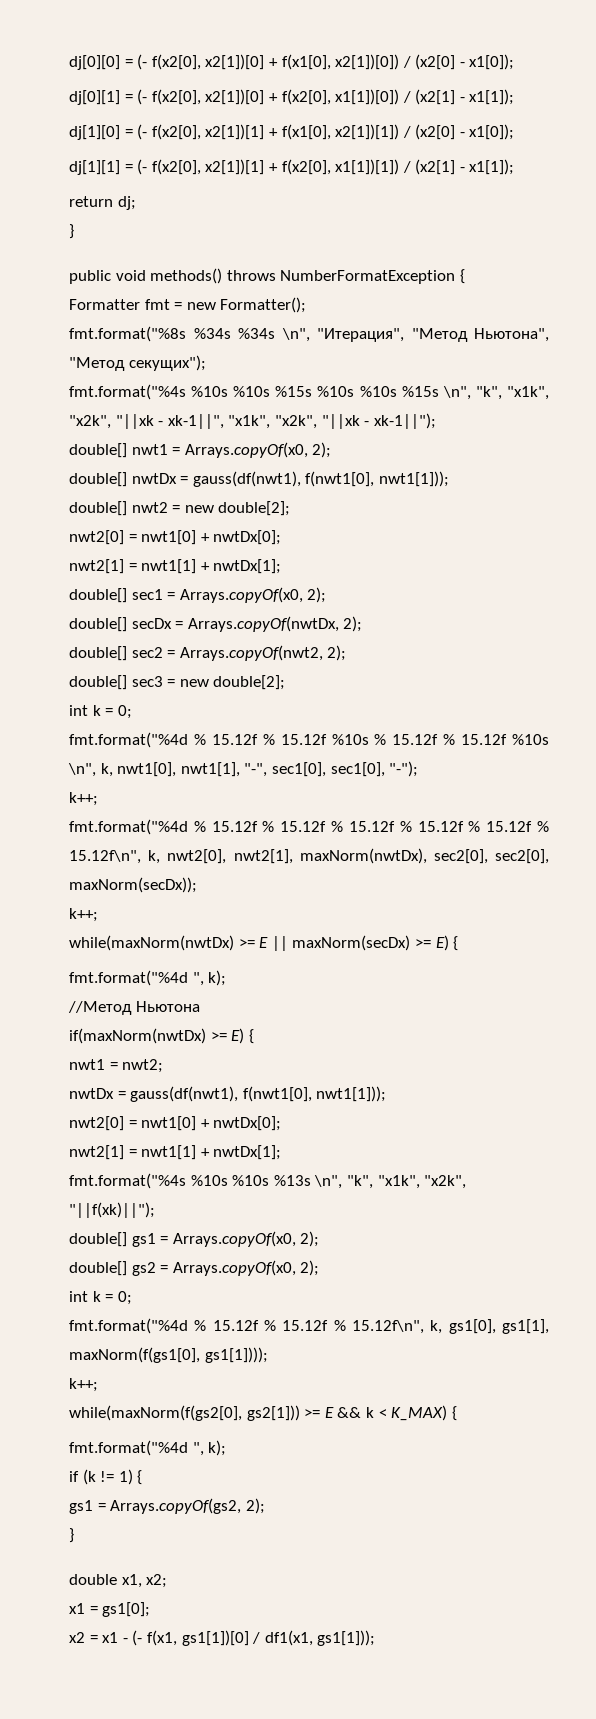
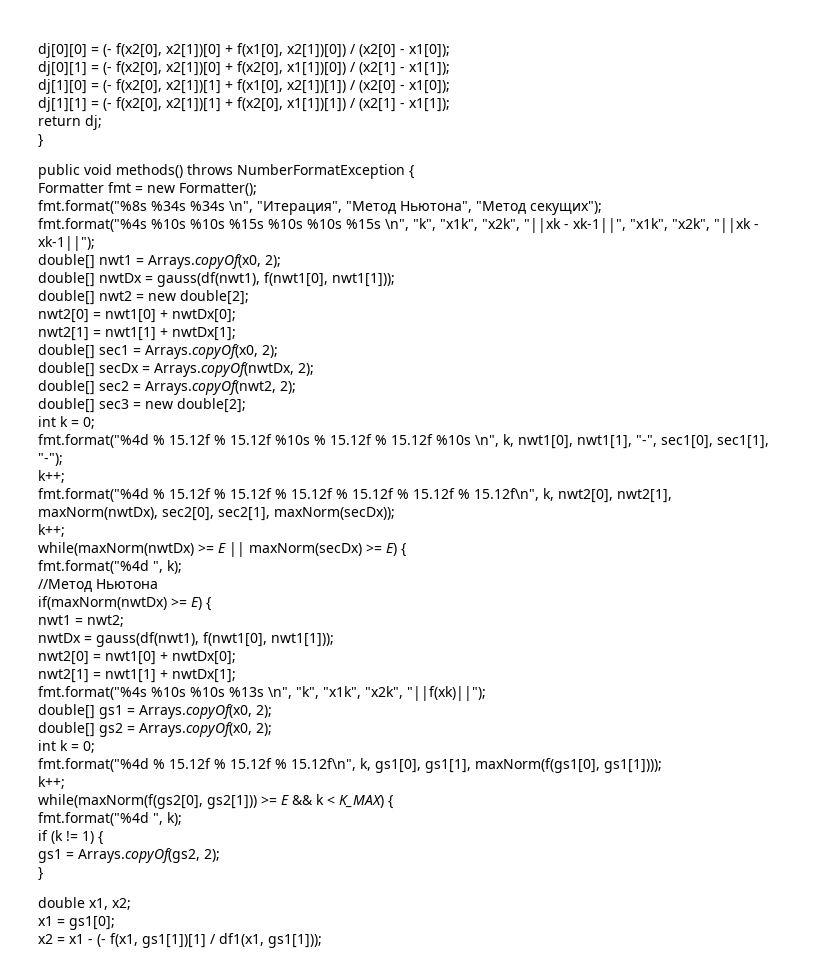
- fmt.format("%4d % 15.12f % 15.12f %10s % 15.12f % 15.12f %10s \n", k, nwt1[0], nwt1[1], "-", sec1[0], sec1[0], "-");
+ fmt.format("%4d % 15.12f % 15.12f %10s % 15.12f % 15.12f %10s \n", k, nwt1[0], nwt1[1], "-", sec1[0], sec1[1], "-");
- fmt.format("%4d % 15.12f % 15.12f % 15.12f % 15.12f % 15.12f % 15.12f\n", k, nwt2[0], nwt2[1], maxNorm(nwtDx), sec2[0], sec2[0], maxNorm(secDx));
+ fmt.format("%4d % 15.12f % 15.12f % 15.12f % 15.12f % 15.12f % 15.12f\n", k, nwt2[0], nwt2[1], maxNorm(nwtDx), sec2[0], sec2[1], maxNorm(secDx));
- x2 = x1 - (- f(x1, gs1[1])[0] / df1(x1, gs1[1]));
+ x2 = x1 - (- f(x1, gs1[1])[1] / df1(x1, gs1[1]));

